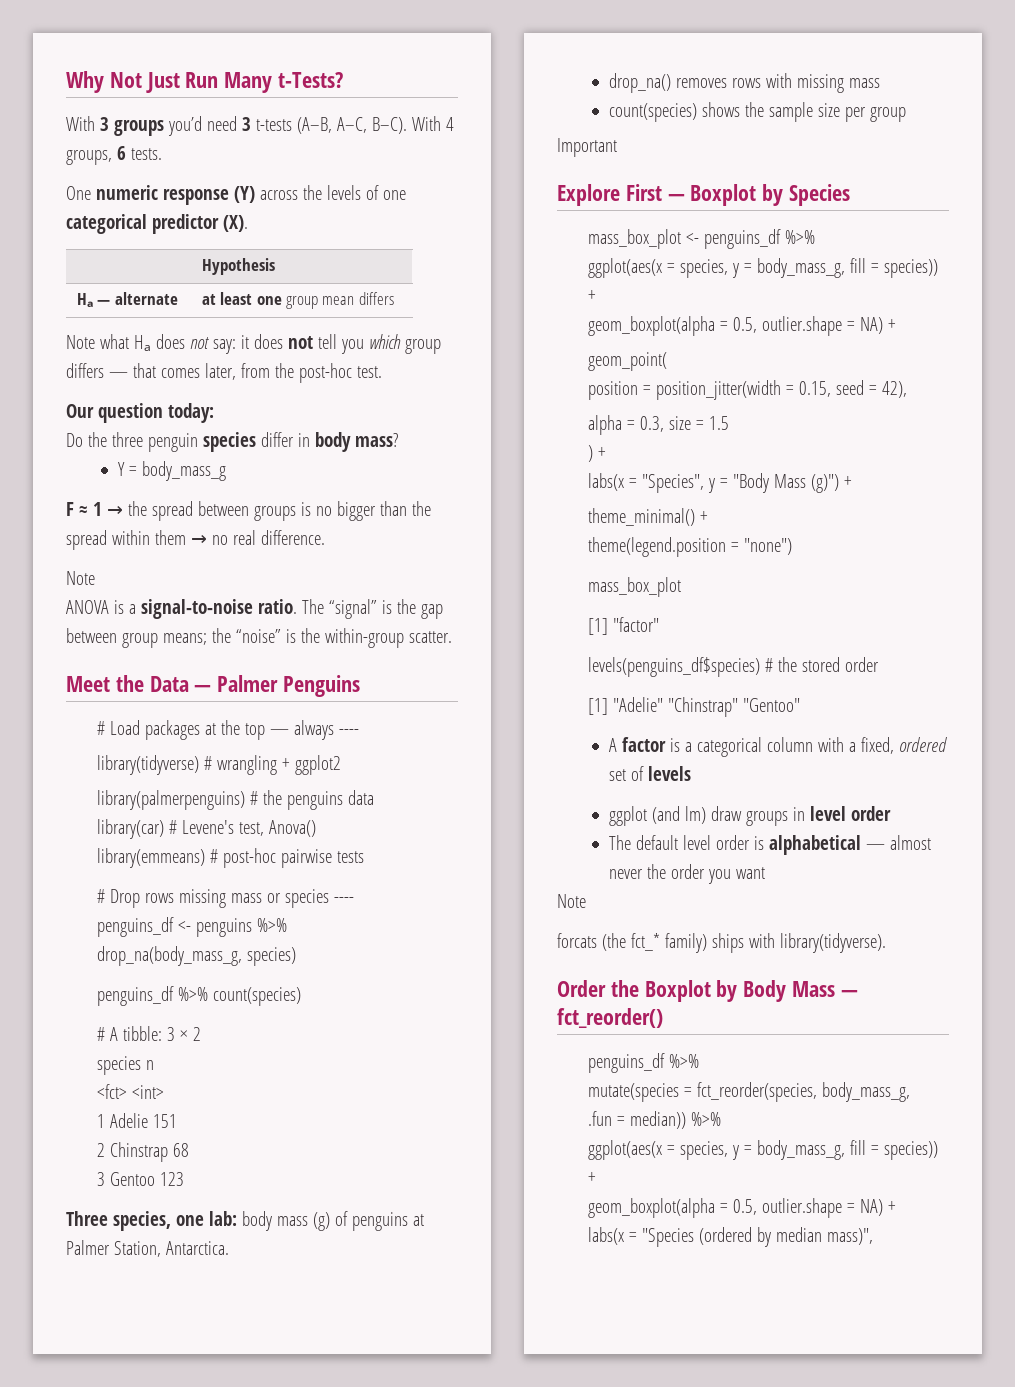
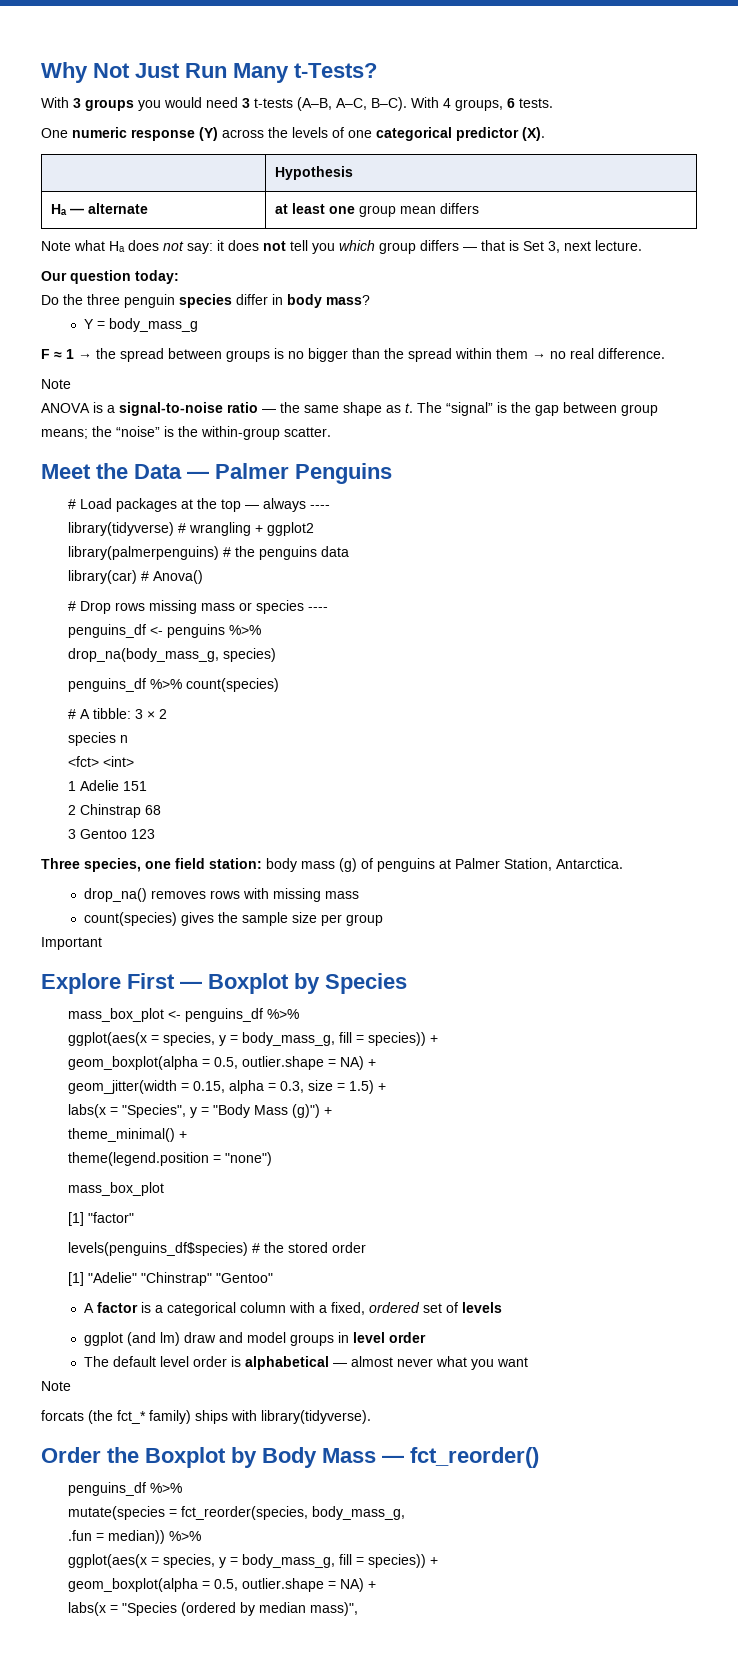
- With 3 groups you’d need 3 t-tests (A–B, A–C, B–C).
+ With 3 groups you would need 3 t-tests (A–B, A–C, B–C).
- Note what Hₐ does not say: it does not tell you which group differs — that comes later, from the post-hoc test.
+ Note what Hₐ does not say: it does not tell you which group differs — that is Set 3, next lecture.
- ANOVA is a signal-to-noise ratio.
+ ANOVA is a signal-to-noise ratio — the same shape as t.
- library(car) # Levene's test, Anova()
+ library(car) # Anova()
- library(emmeans) # post-hoc pairwise tests
- Three species, one lab: body mass (g) of penguins at Palmer Station, Antarctica.
+ Three species, one field station: body mass (g) of penguins at Palmer Station, Antarctica.
- count(species) shows the sample size per group
+ count(species) gives the sample size per group
- geom_point(
- position = position_jitter(width = 0.15, seed = 42),
- alpha = 0.3, size = 1.5
- ) +
+ geom_jitter(width = 0.15, alpha = 0.3, size = 1.5) +
- ggplot (and lm) draw groups in level order
+ ggplot (and lm) draw and model groups in level order
- The default level order is alphabetical — almost never the order you want
+ The default level order is alphabetical — almost never what you want

